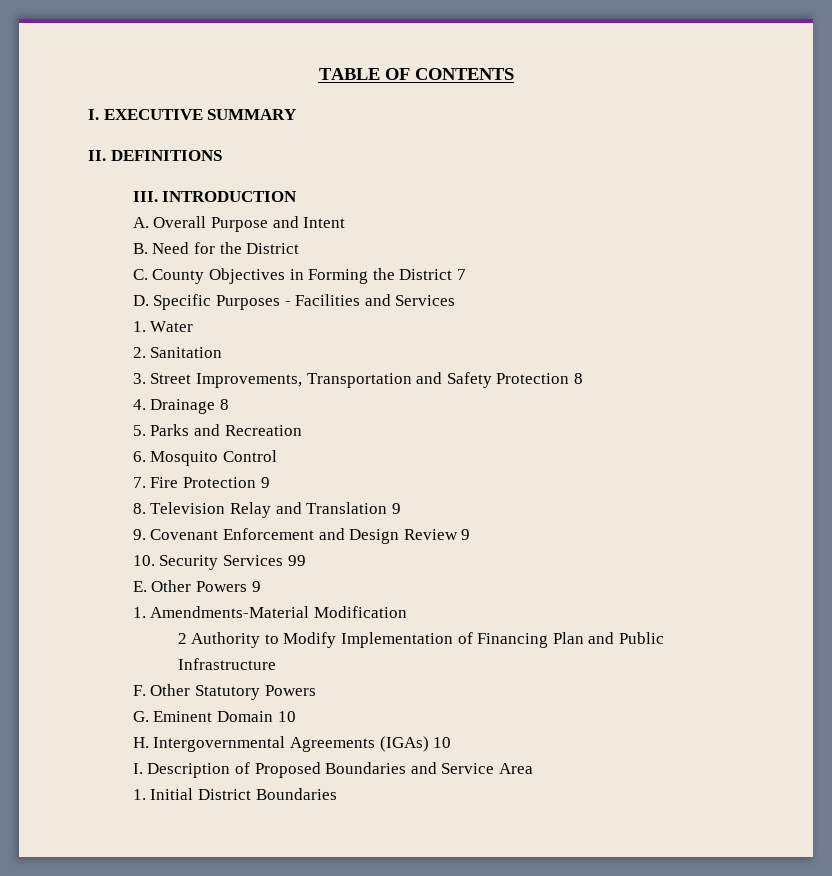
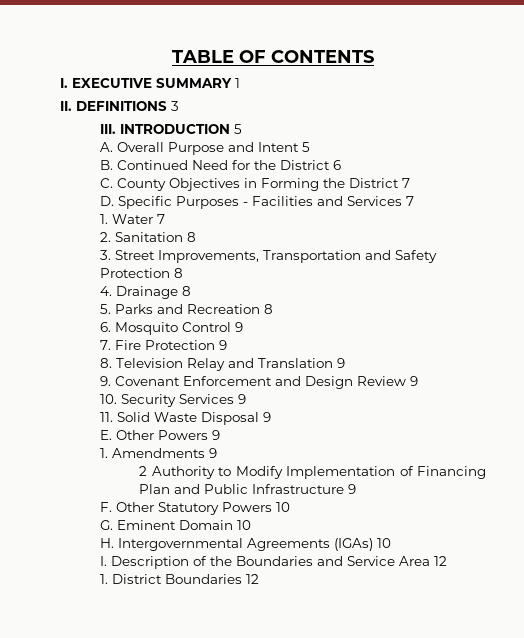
- I. EXECUTIVE SUMMARY
+ I. EXECUTIVE SUMMARY 1
- II. DEFINITIONS
+ II. DEFINITIONS 3
- III. INTRODUCTION
+ III. INTRODUCTION 5
- A. Overall Purpose and Intent
+ A. Overall Purpose and Intent 5
- B. Need for the District
+ B. Continued Need for the District 6
- D. Specific Purposes - Facilities and Services
+ D. Specific Purposes - Facilities and Services 7
- 1. Water
+ 1. Water 7
- 2. Sanitation
+ 2. Sanitation 8
- 5. Parks and Recreation
+ 5. Parks and Recreation 8
- 6. Mosquito Control
+ 6. Mosquito Control 9
- 10. Security Services 99
+ 10. Security Services 9
+ 11. Solid Waste Disposal 9
- 1. Amendments-Material Modification
+ 1. Amendments 9
- 2 Authority to Modify Implementation of Financing Plan and Public Infrastructure
+ 2 Authority to Modify Implementation of Financing Plan and Public Infrastructure 9
- F. Other Statutory Powers
+ F. Other Statutory Powers 10
- I. Description of Proposed Boundaries and Service Area
- 1. Initial District Boundaries
+ I. Description of the Boundaries and Service Area 12
+ 1. District Boundaries 12

